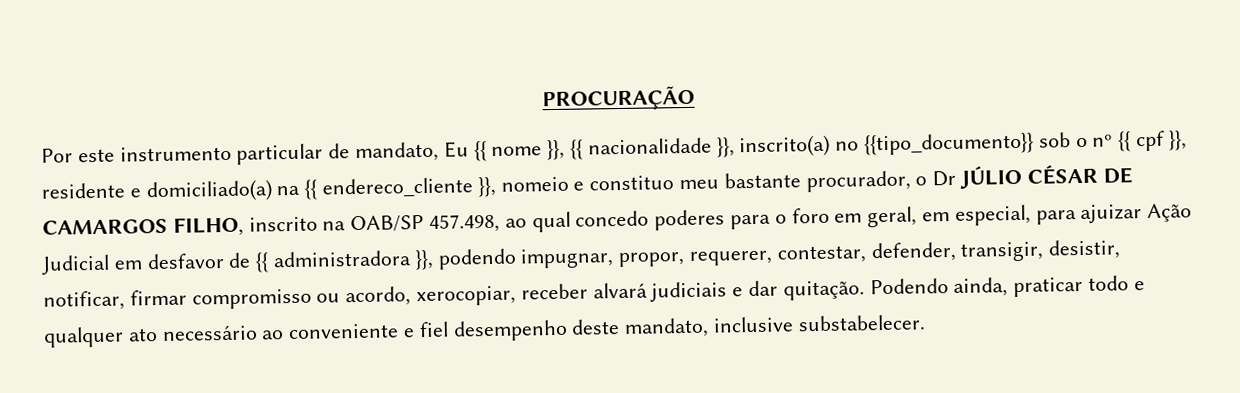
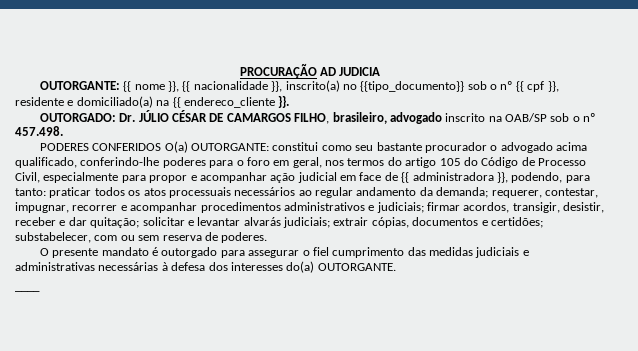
- PROCURAÇÃO
- Por este instrumento particular de mandato, Eu {{ nome }}, {{ nacionalidade }}, inscrito(a) no {{tipo_documento}} sob o nº {{ cpf }}, residente e domiciliado(a) na {{ endereco_cliente }}, nomeio e constituo meu bastante procurador, o Dr JÚLIO CÉSAR DE CAMARGOS FILHO, inscrito na OAB/SP 457.498, ao qual concedo poderes para o foro em geral, em especial, para ajuizar Ação Judicial em desfavor de {{ administradora }}, podendo impugnar, propor, requerer, contestar, defender, transigir, desistir, notificar, firmar compromisso ou acordo, xerocopiar, receber alvará judiciais e dar quitação. Podendo ainda, praticar todo e qualquer ato necessário ao conveniente e fiel desempenho deste mandato, inclusive substabelecer.
+ PROCURAÇÃO AD JUDICIA
+ OUTORGANTE: {{ nome }}, {{ nacionalidade }}, inscrito(a) no {{tipo_documento}} sob o nº {{ cpf }}, residente e domiciliado(a) na {{ endereco_cliente }}.
+ OUTORGADO: Dr. JÚLIO CÉSAR DE CAMARGOS FILHO, brasileiro, advogado inscrito na OAB/SP sob o nº 457.498.
+ PODERES CONFERIDOS O(a) OUTORGANTE: constitui como seu bastante procurador o advogado acima qualificado, conferindo-lhe poderes para o foro em geral, nos termos do artigo 105 do Código de Processo Civil, especialmente para propor e acompanhar ação judicial em face de {{ administradora }}, podendo, para tanto: praticar todos os atos processuais necessários ao regular andamento da demanda; requerer, contestar, impugnar, recorrer e acompanhar procedimentos administrativos e judiciais; firmar acordos, transigir, desistir, receber e dar quitação; solicitar e levantar alvarás judiciais; extrair cópias, documentos e certidões; substabelecer, com ou sem reserva de poderes.
+ O presente mandato é outorgado para assegurar o fiel cumprimento das medidas judiciais e administrativas necessárias à defesa dos interesses do(a) OUTORGANTE.
+ ____

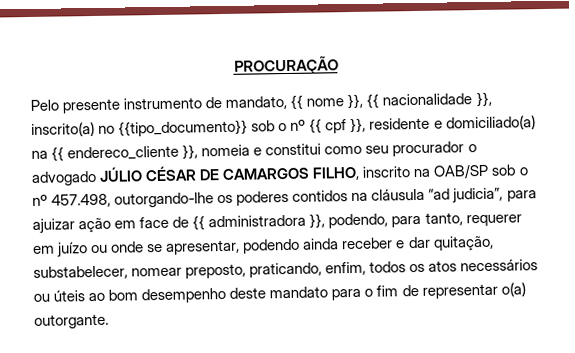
- PROCURAÇÃO AD JUDICIA
- OUTORGANTE: {{ nome }}, {{ nacionalidade }}, inscrito(a) no {{tipo_documento}} sob o nº {{ cpf }}, residente e domiciliado(a) na {{ endereco_cliente }}.
- OUTORGADO: Dr. JÚLIO CÉSAR DE CAMARGOS FILHO, brasileiro, advogado inscrito na OAB/SP sob o nº 457.498.
- PODERES CONFERIDOS O(a) OUTORGANTE: constitui como seu bastante procurador o advogado acima qualificado, conferindo-lhe poderes para o foro em geral, nos termos do artigo 105 do Código de Processo Civil, especialmente para propor e acompanhar ação judicial em face de {{ administradora }}, podendo, para tanto: praticar todos os atos processuais necessários ao regular andamento da demanda; requerer, contestar, impugnar, recorrer e acompanhar procedimentos administrativos e judiciais; firmar acordos, transigir, desistir, receber e dar quitação; solicitar e levantar alvarás judiciais; extrair cópias, documentos e certidões; substabelecer, com ou sem reserva de poderes.
- O presente mandato é outorgado para assegurar o fiel cumprimento das medidas judiciais e administrativas necessárias à defesa dos interesses do(a) OUTORGANTE.
- ____
+ PROCURAÇÃO
+ Pelo presente instrumento de mandato, {{ nome }}, {{ nacionalidade }}, inscrito(a) no {{tipo_documento}} sob o nº {{ cpf }}, residente e domiciliado(a) na {{ endereco_cliente }}, nomeia e constitui como seu procurador o advogado JÚLIO CÉSAR DE CAMARGOS FILHO, inscrito na OAB/SP sob o nº 457.498, outorgando-lhe os poderes contidos na cláusula “ad judicia”, para ajuizar ação em face de {{ administradora }}, podendo, para tanto, requerer em juízo ou onde se apresentar, podendo ainda receber e dar quitação, substabelecer, nomear preposto, praticando, enfim, todos os atos necessários ou úteis ao bom desempenho deste mandato para o fim de representar o(a) outorgante.

